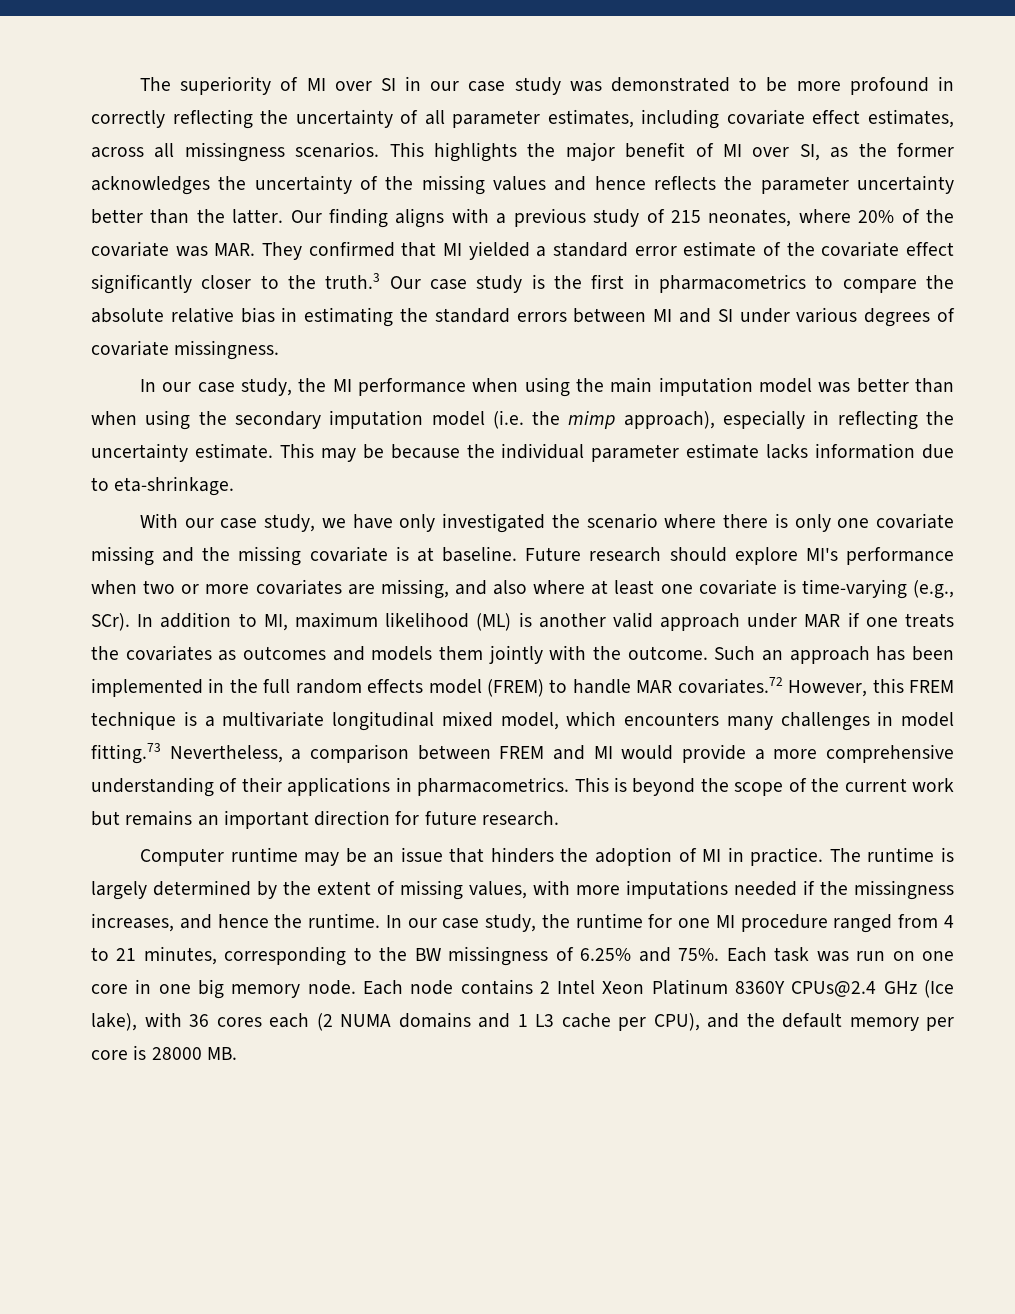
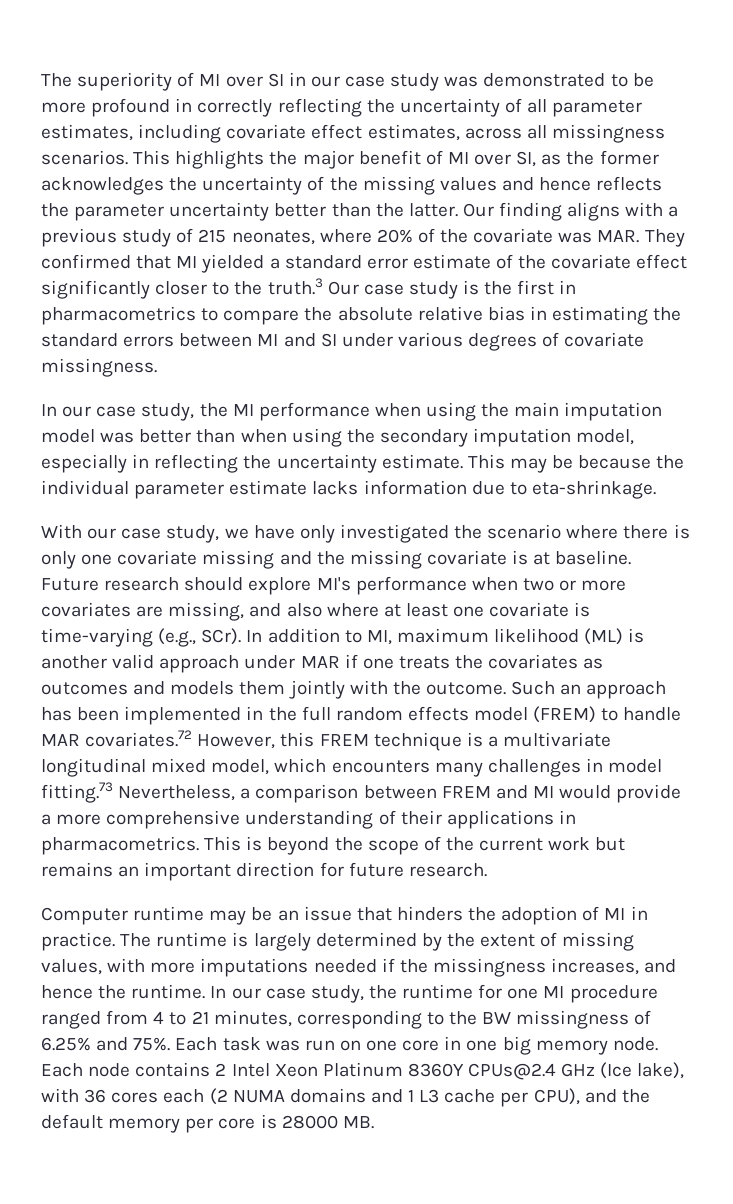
- In our case study, the MI performance when using the main imputation model was better than when using the secondary imputation model (i.e. the mimp approach), especially in reflecting the uncertainty estimate.
+ In our case study, the MI performance when using the main imputation model was better than when using the secondary imputation model, especially in reflecting the uncertainty estimate.

